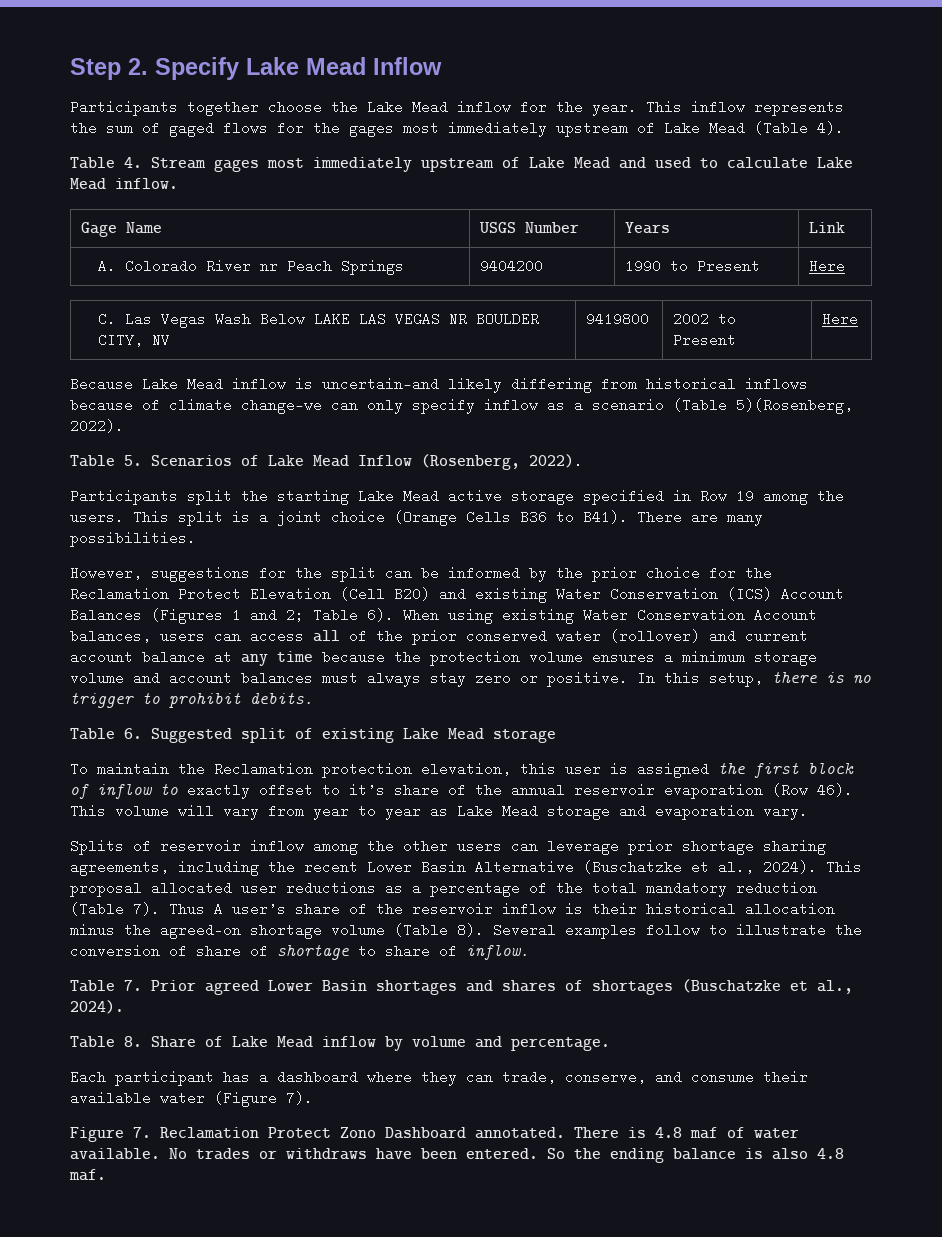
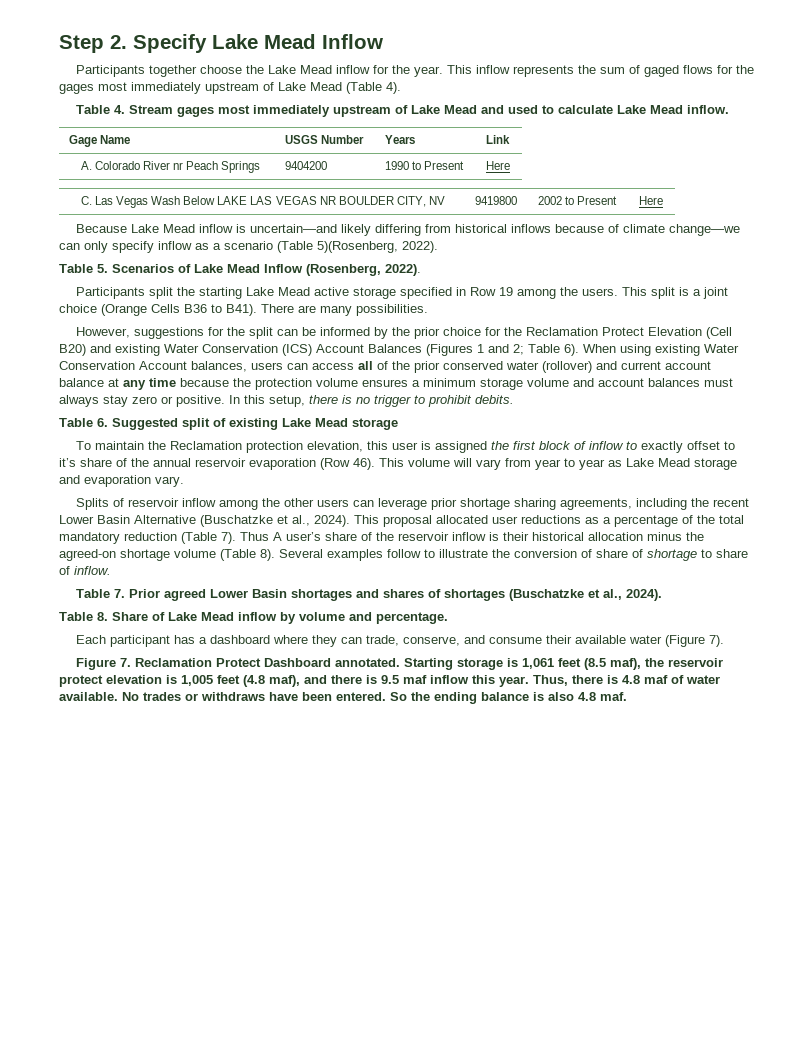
- Figure 7. Reclamation Protect Zono Dashboard annotated.
+ Figure 7. Reclamation Protect Dashboard annotated.
- There is 4.8 maf of water available.
+ Starting storage is 1,061 feet (8.5 maf), the reservoir protect elevation is 1,005 feet (4.8 maf), and there is 9.5 maf inflow this year. Thus, there is 4.8 maf of water available.

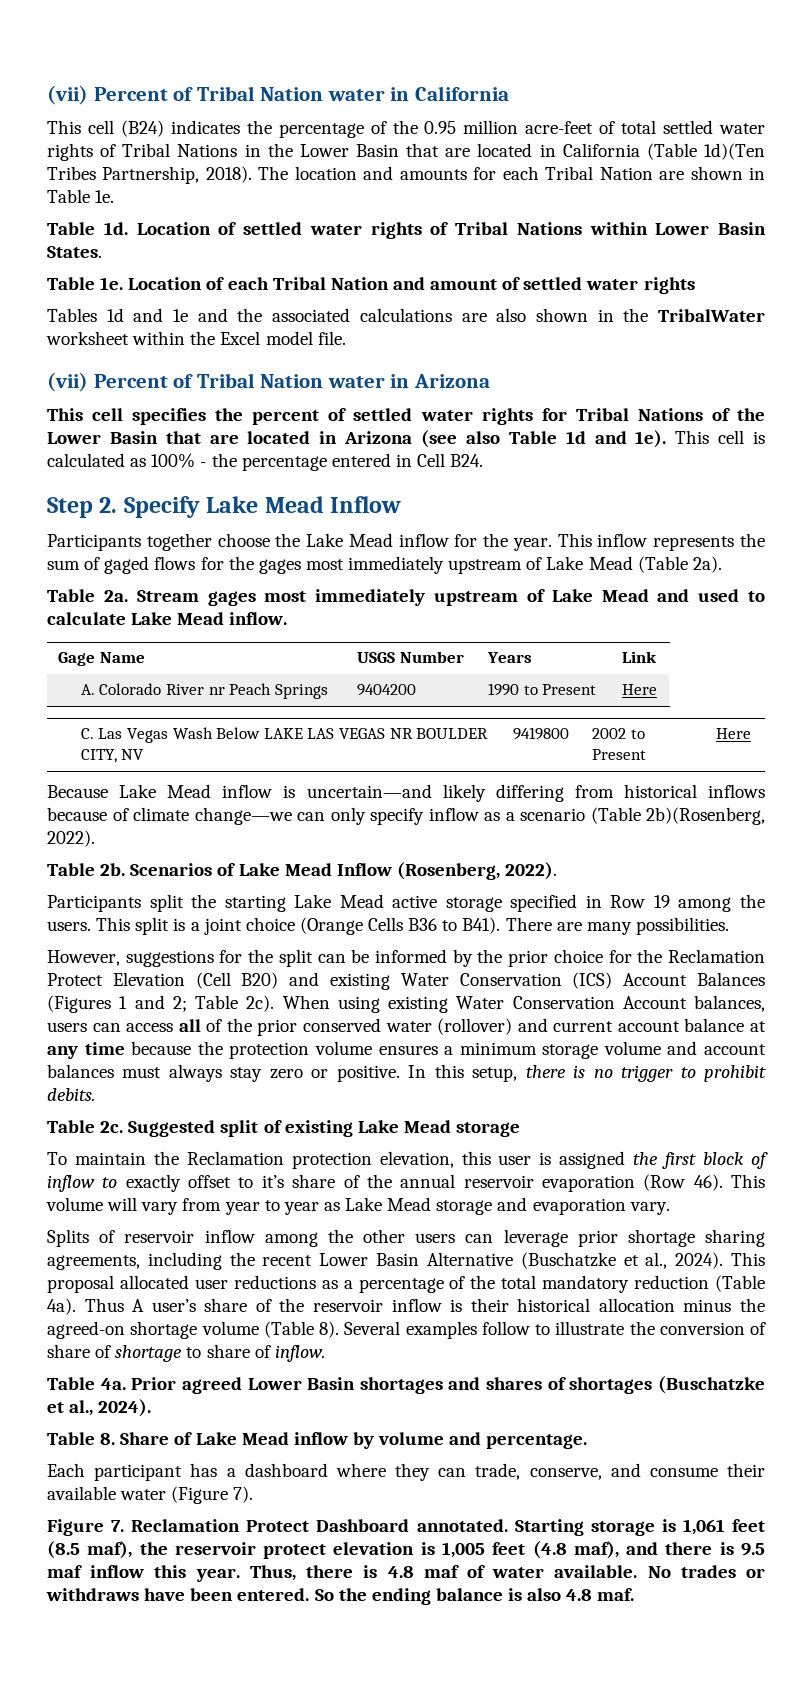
+ (vii) Percent of Tribal Nation water in California
+ This cell (B24) indicates the percentage of the 0.95 million acre-feet of total settled water rights of Tribal Nations in the Lower Basin that are located in California (Table 1d)(Ten Tribes Partnership, 2018). The location and amounts for each Tribal Nation are shown in Table 1e.
+ Table 1d. Location of settled water rights of Tribal Nations within Lower Basin States.
+ Table 1e. Location of each Tribal Nation and amount of settled water rights
+ Tables 1d and 1e and the associated calculations are also shown in the TribalWater worksheet within the Excel model file.
+ (vii) Percent of Tribal Nation water in Arizona
+ This cell specifies the percent of settled water rights for Tribal Nations of the Lower Basin that are located in Arizona (see also Table 1d and 1e). This cell is calculated as 100% - the percentage entered in Cell B24.
- This inflow represents the sum of gaged flows for the gages most immediately upstream of Lake Mead (Table 4).
- Table 4. Stream gages most immediately upstream of Lake Mead and used to calculate Lake Mead inflow.
+ This inflow represents the sum of gaged flows for the gages most immediately upstream of Lake Mead (Table 2a).
+ Table 2a. Stream gages most immediately upstream of Lake Mead and used to calculate Lake Mead inflow.
- Because Lake Mead inflow is uncertain—and likely differing from historical inflows because of climate change—we can only specify inflow as a scenario (Table 5)(Rosenberg, 2022).
+ Because Lake Mead inflow is uncertain—and likely differing from historical inflows because of climate change—we can only specify inflow as a scenario (Table 2b)(Rosenberg, 2022).
- Table 5. Scenarios of Lake Mead Inflow (Rosenberg, 2022).
+ Table 2b. Scenarios of Lake Mead Inflow (Rosenberg, 2022).
- However, suggestions for the split can be informed by the prior choice for the Reclamation Protect Elevation (Cell B20) and existing Water Conservation (ICS) Account Balances (Figures 1 and 2; Table 6).
+ However, suggestions for the split can be informed by the prior choice for the Reclamation Protect Elevation (Cell B20) and existing Water Conservation (ICS) Account Balances (Figures 1 and 2; Table 2c).
- Table 6. Suggested split of existing Lake Mead storage
+ Table 2c. Suggested split of existing Lake Mead storage
- This proposal allocated user reductions as a percentage of the total mandatory reduction (Table 7).
+ This proposal allocated user reductions as a percentage of the total mandatory reduction (Table 4a).
- Table 7. Prior agreed Lower Basin shortages and shares of shortages (Buschatzke et al., 2024).
+ Table 4a. Prior agreed Lower Basin shortages and shares of shortages (Buschatzke et al., 2024).

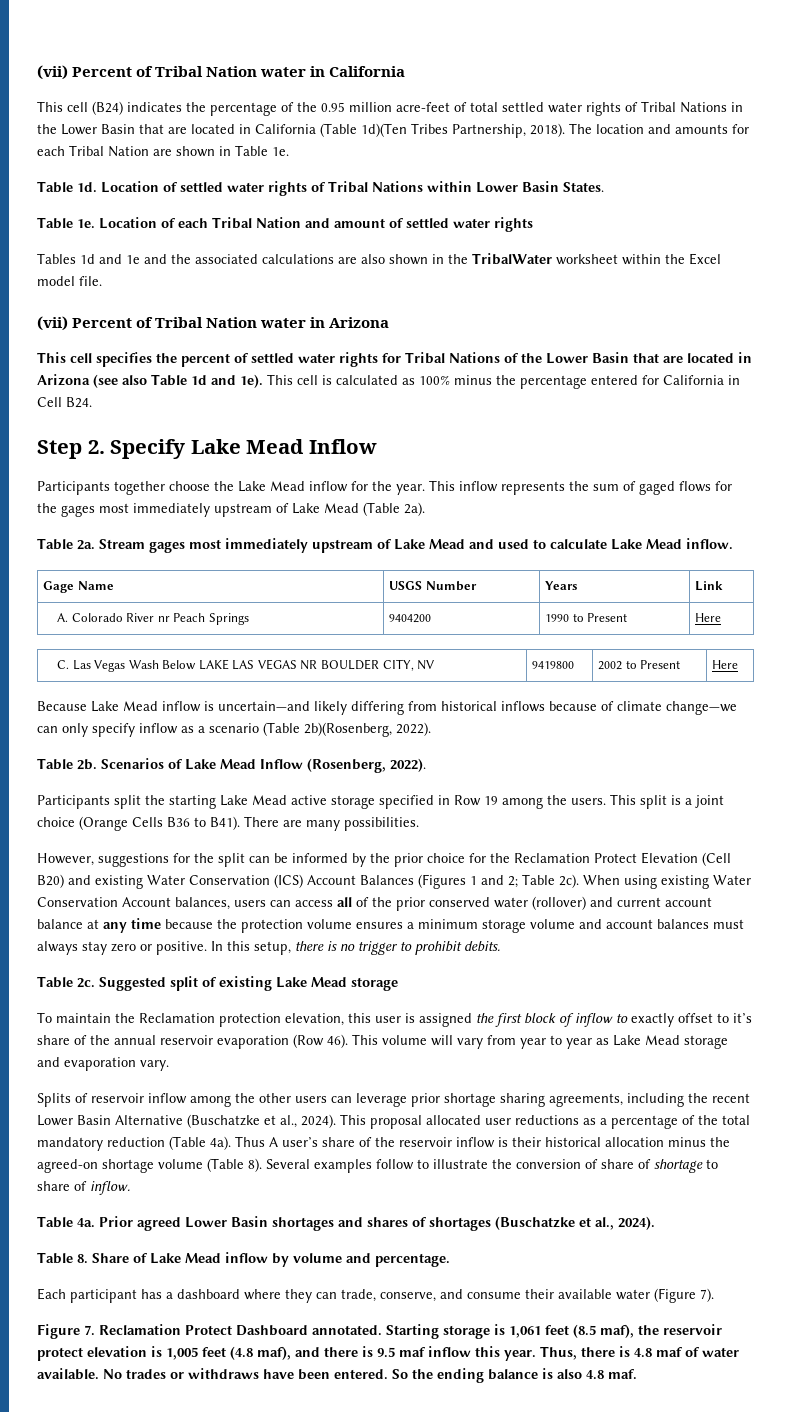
- This cell is calculated as 100% - the percentage entered in Cell B24.
+ This cell is calculated as 100% minus the percentage entered for California in Cell B24.

